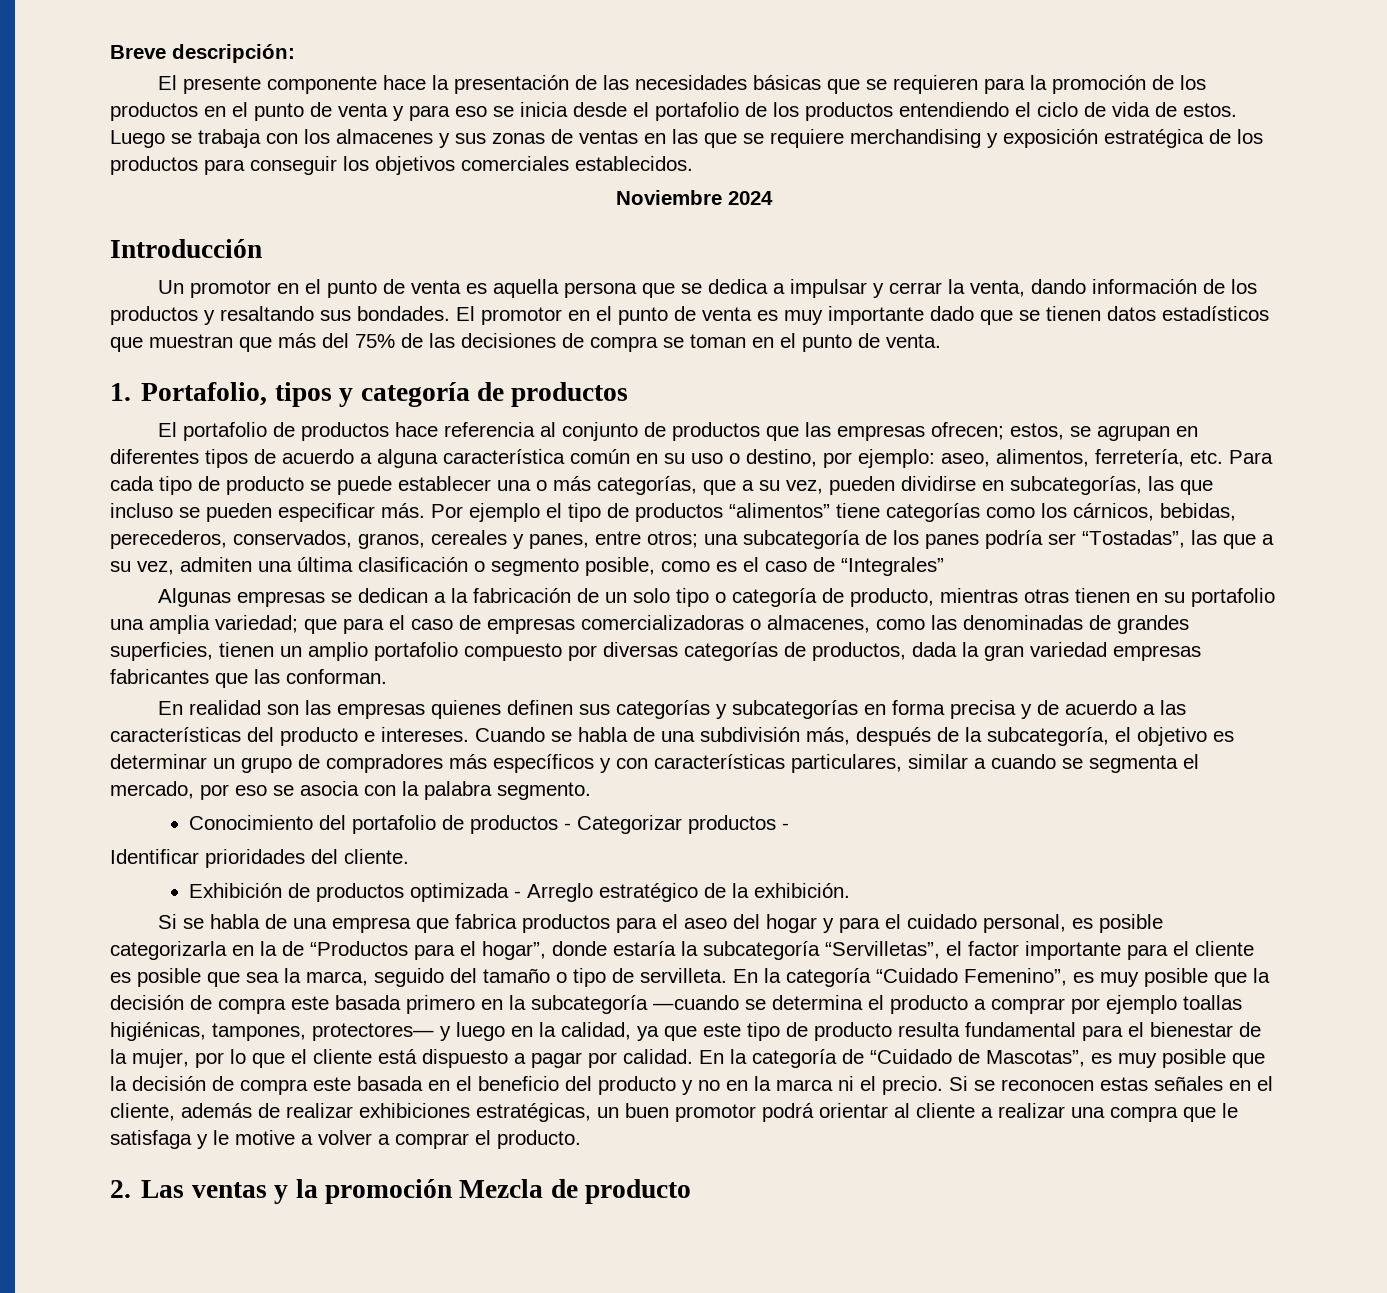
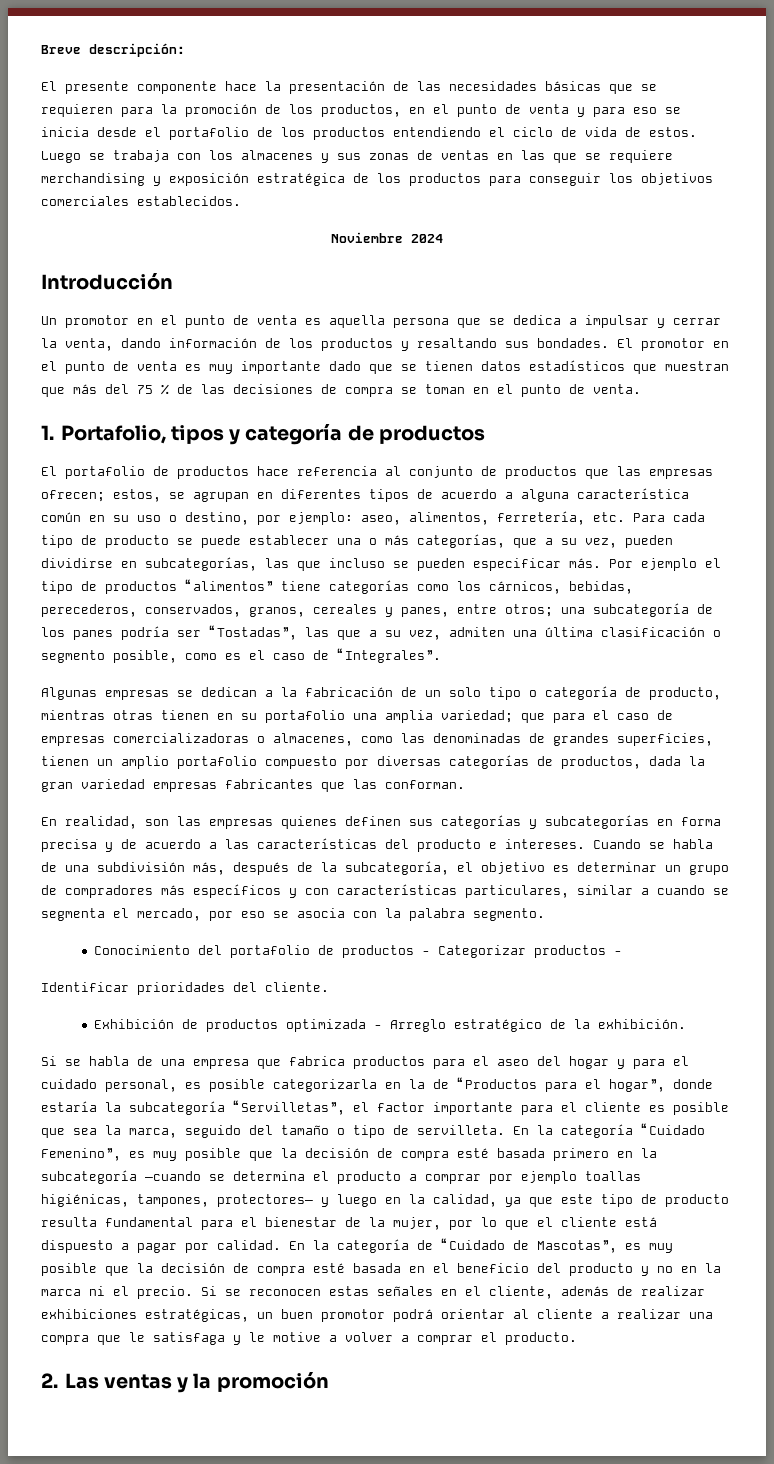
- El presente componente hace la presentación de las necesidades básicas que se requieren para la promoción de los productos en el punto de venta y para eso se inicia desde el portafolio de los productos entendiendo el ciclo de vida de estos.
+ El presente componente hace la presentación de las necesidades básicas que se requieren para la promoción de los productos, en el punto de venta y para eso se inicia desde el portafolio de los productos entendiendo el ciclo de vida de estos.
- El promotor en el punto de venta es muy importante dado que se tienen datos estadísticos que muestran que más del 75% de las decisiones de compra se toman en el punto de venta.
+ El promotor en el punto de venta es muy importante dado que se tienen datos estadísticos que muestran que más del 75 % de las decisiones de compra se toman en el punto de venta.
- Por ejemplo el tipo de productos “alimentos” tiene categorías como los cárnicos, bebidas, perecederos, conservados, granos, cereales y panes, entre otros; una subcategoría de los panes podría ser “Tostadas”, las que a su vez, admiten una última clasificación o segmento posible, como es el caso de “Integrales”
+ Por ejemplo el tipo de productos “alimentos” tiene categorías como los cárnicos, bebidas, perecederos, conservados, granos, cereales y panes, entre otros; una subcategoría de los panes podría ser “Tostadas”, las que a su vez, admiten una última clasificación o segmento posible, como es el caso de “Integrales”.
- En realidad son las empresas quienes definen sus categorías y subcategorías en forma precisa y de acuerdo a las características del producto e intereses.
+ En realidad, son las empresas quienes definen sus categorías y subcategorías en forma precisa y de acuerdo a las características del producto e intereses.
- En la categoría “Cuidado Femenino”, es muy posible que la decisión de compra este basada primero en la subcategoría —cuando se determina el producto a comprar por ejemplo toallas higiénicas, tampones, protectores— y luego en la calidad, ya que este tipo de producto resulta fundamental para el bienestar de la mujer, por lo que el cliente está dispuesto a pagar por calidad.
+ En la categoría “Cuidado Femenino”, es muy posible que la decisión de compra esté basada primero en la subcategoría —cuando se determina el producto a comprar por ejemplo toallas higiénicas, tampones, protectores— y luego en la calidad, ya que este tipo de producto resulta fundamental para el bienestar de la mujer, por lo que el cliente está dispuesto a pagar por calidad.
- En la categoría de “Cuidado de Mascotas”, es muy posible que la decisión de compra este basada en el beneficio del producto y no en la marca ni el precio.
+ En la categoría de “Cuidado de Mascotas”, es muy posible que la decisión de compra esté basada en el beneficio del producto y no en la marca ni el precio.
- 2. Las ventas y la promoción Mezcla de producto
+ 2. Las ventas y la promoción

